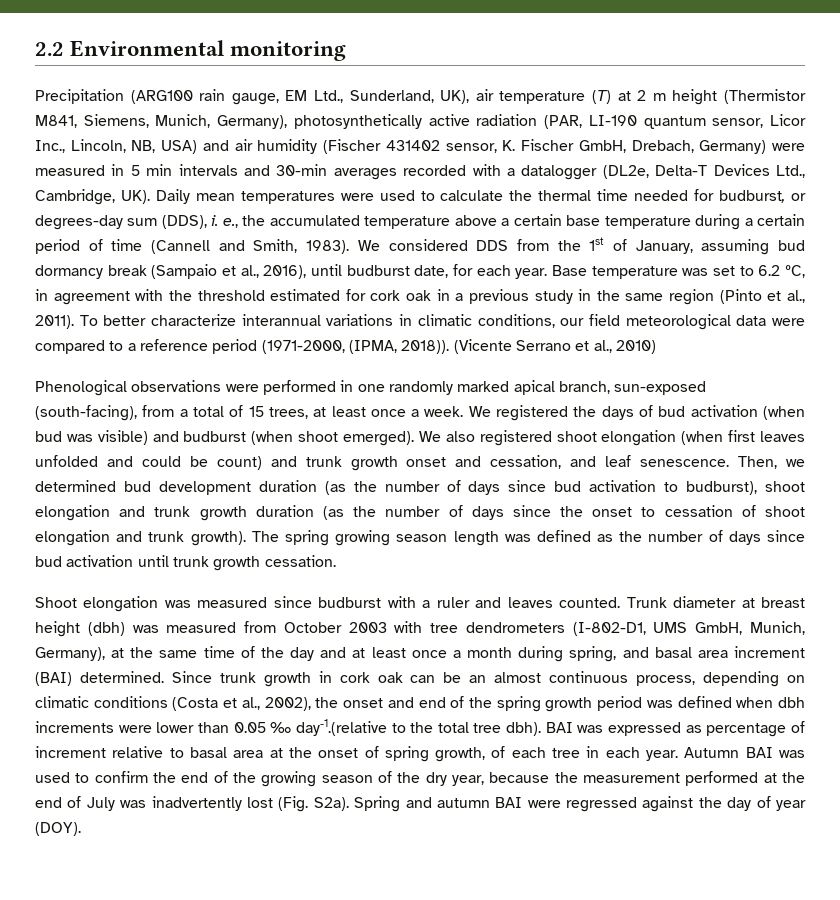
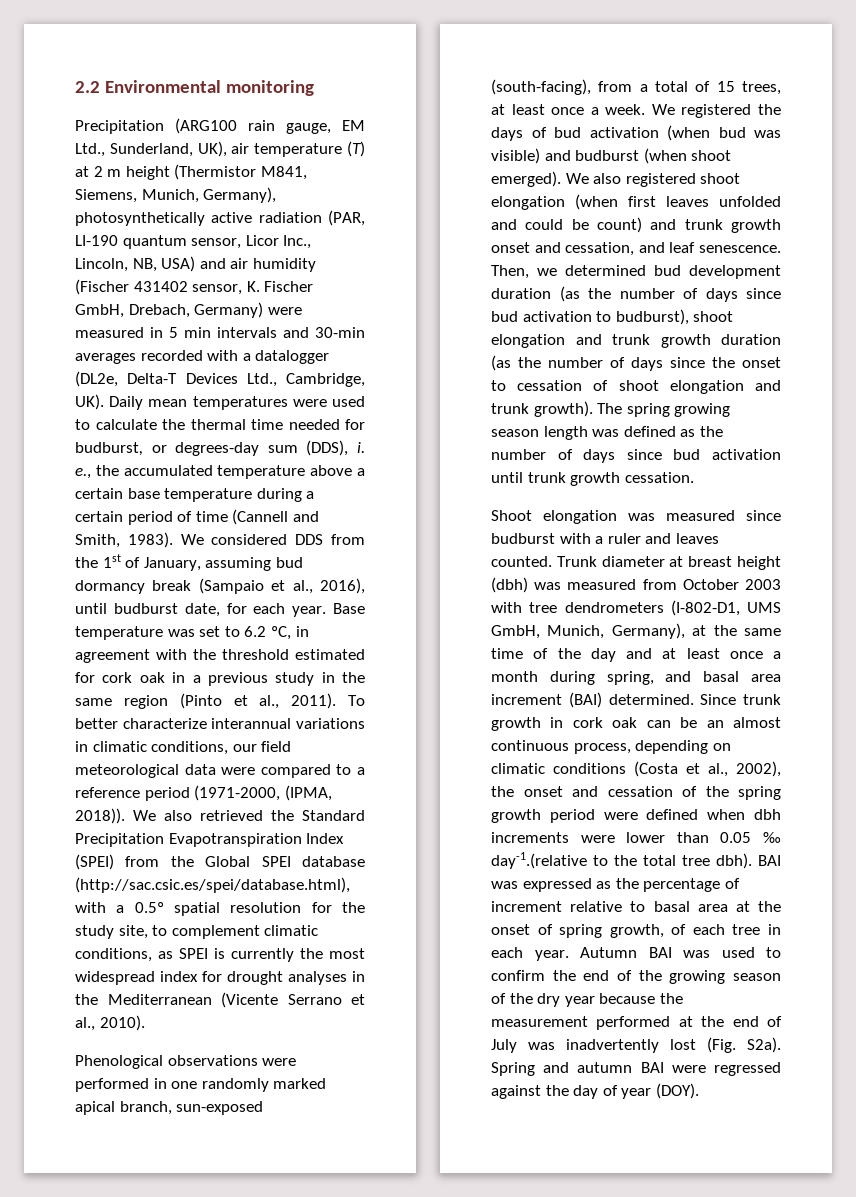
- (Vicente Serrano et al., 2010)
+ We also retrieved the Standard Precipitation Evapotranspiration Index (SPEI) from the Global SPEI database (http://sac.csic.es/spei/database.html), with a 0.5º spatial resolution for the study site, to complement climatic conditions, as SPEI is currently the most widespread index for drought analyses in the Mediterranean (Vicente Serrano et al., 2010).
- Since trunk growth in cork oak can be an almost continuous process, depending on climatic conditions (Costa et al., 2002), the onset and end of the spring growth period was defined when dbh increments were lower than 0.05 ‰ day-1.(relative to the total tree dbh).
+ Since trunk growth in cork oak can be an almost continuous process, depending on climatic conditions (Costa et al., 2002), the onset and cessation of the spring growth period were defined when dbh increments were lower than 0.05 ‰ day-1.(relative to the total tree dbh).
- BAI was expressed as percentage of increment relative to basal area at the onset of spring growth, of each tree in each year.
+ BAI was expressed as the percentage of increment relative to basal area at the onset of spring growth, of each tree in each year.
- Autumn BAI was used to confirm the end of the growing season of the dry year, because the measurement performed at the end of July was inadvertently lost (Fig. S2a).
+ Autumn BAI was used to confirm the end of the growing season of the dry year because the measurement performed at the end of July was inadvertently lost (Fig. S2a).

